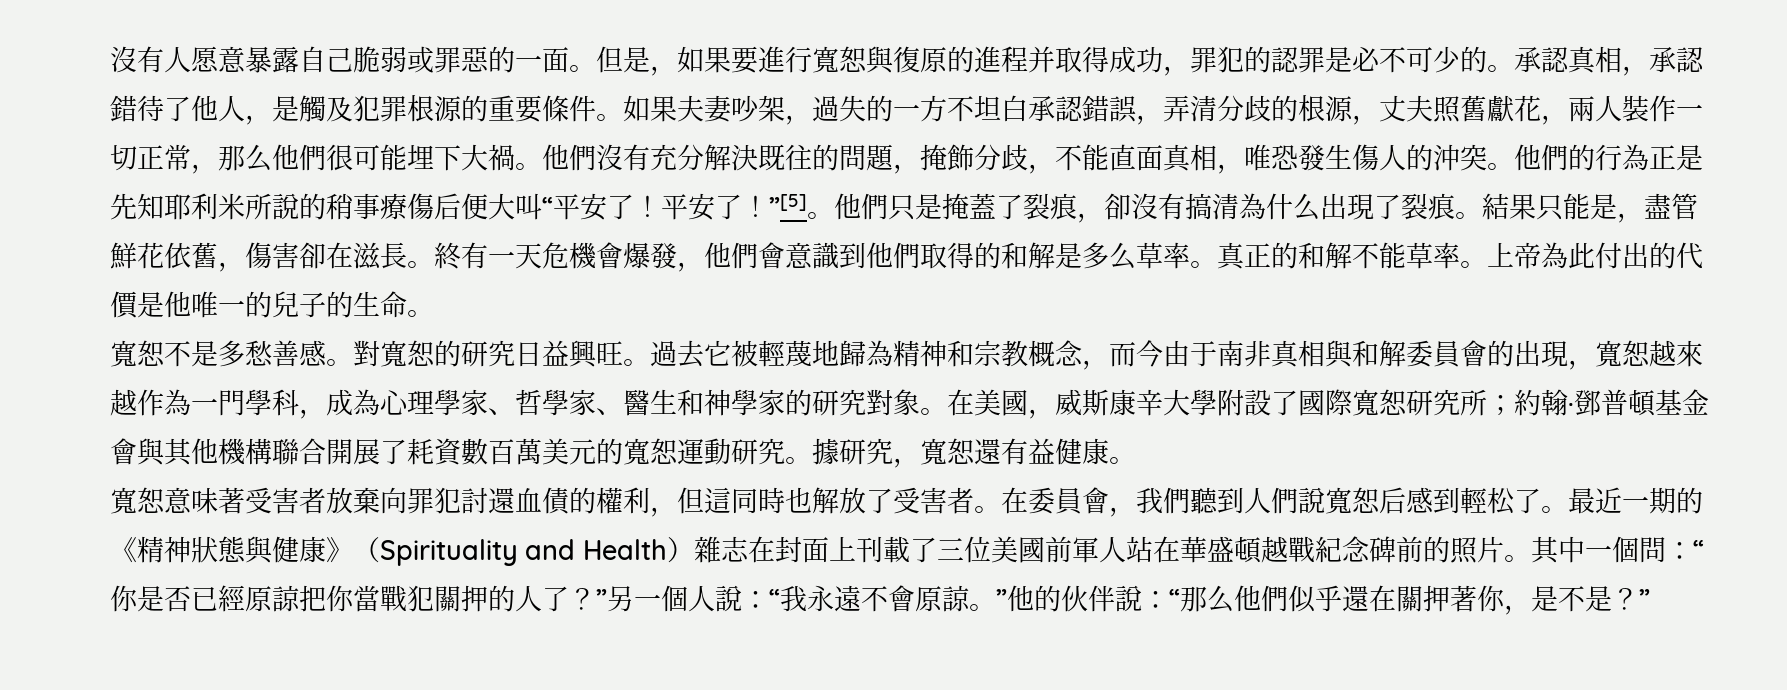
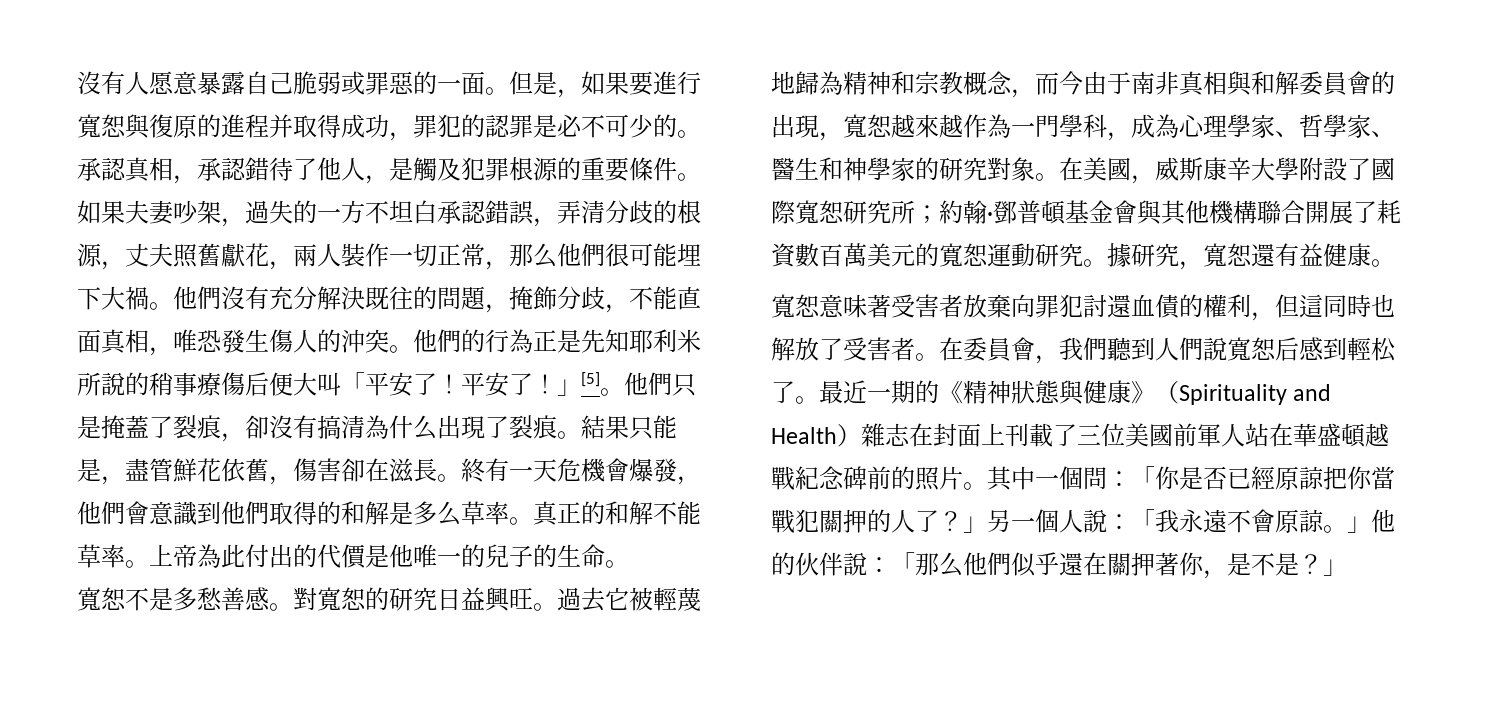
- 他們的行為正是先知耶利米所說的稍事療傷后便大叫“平安了！
+ 他們的行為正是先知耶利米所說的稍事療傷后便大叫「平安了！
- 平安了！”[5]。
+ 平安了！」[5]。
- 其中一個問：“你是否已經原諒把你當戰犯關押的人了？”另一個人說：“我永遠不會原諒。”他的伙伴說：“那么他們似乎還在關押著你，是不是？”
+ 其中一個問：「你是否已經原諒把你當戰犯關押的人了？」另一個人說：「我永遠不會原諒。」他的伙伴說：「那么他們似乎還在關押著你，是不是？」

